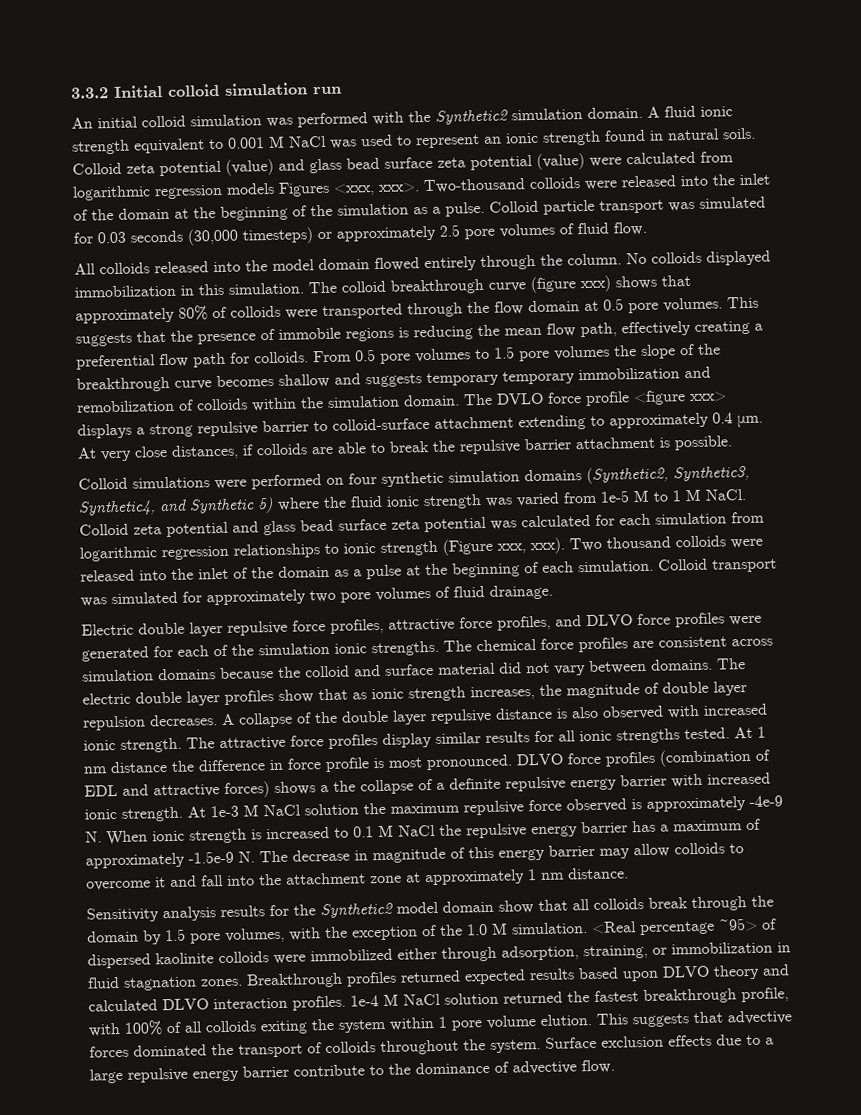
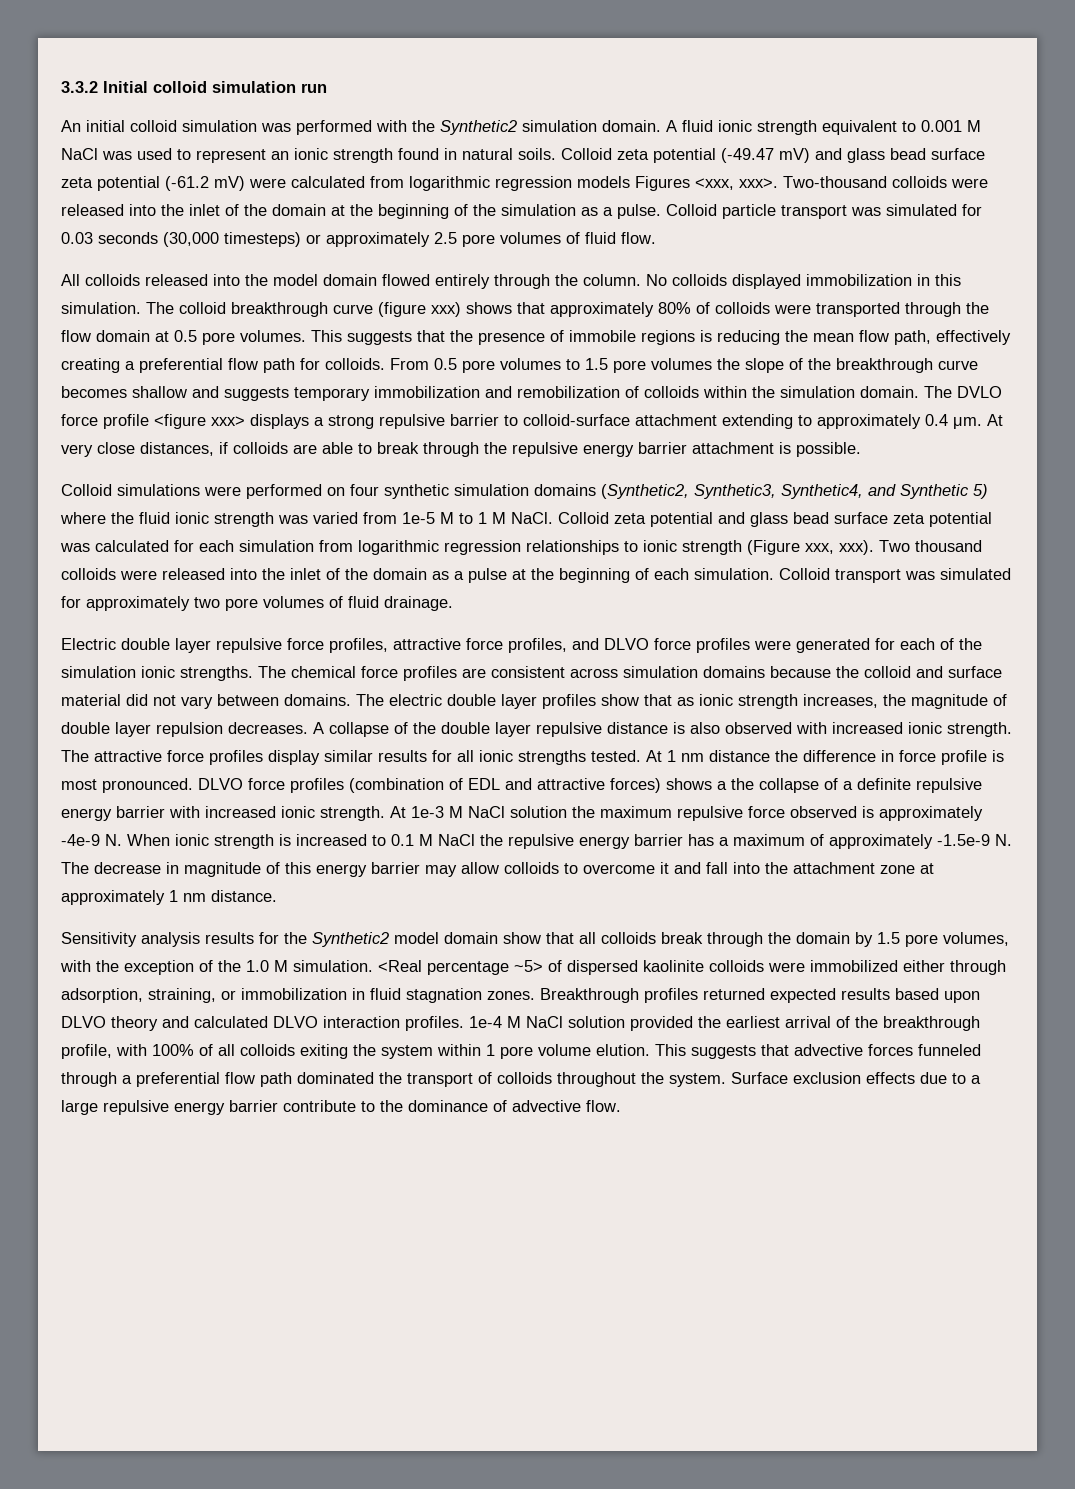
- Colloid zeta potential (value) and glass bead surface zeta potential (value) were calculated from logarithmic regression models Figures <xxx, xxx>.
+ Colloid zeta potential (-49.47 mV) and glass bead surface zeta potential (-61.2 mV) were calculated from logarithmic regression models Figures <xxx, xxx>.
- From 0.5 pore volumes to 1.5 pore volumes the slope of the breakthrough curve becomes shallow and suggests temporary temporary immobilization and remobilization of colloids within the simulation domain.
+ From 0.5 pore volumes to 1.5 pore volumes the slope of the breakthrough curve becomes shallow and suggests temporary immobilization and remobilization of colloids within the simulation domain.
- At very close distances, if colloids are able to break the repulsive barrier attachment is possible.
+ At very close distances, if colloids are able to break through the repulsive energy barrier attachment is possible.
- <Real percentage ~95> of dispersed kaolinite colloids were immobilized either through adsorption, straining, or immobilization in fluid stagnation zones.
+ <Real percentage ~5> of dispersed kaolinite colloids were immobilized either through adsorption, straining, or immobilization in fluid stagnation zones.
- 1e-4 M NaCl solution returned the fastest breakthrough profile, with 100% of all colloids exiting the system within 1 pore volume elution.
+ 1e-4 M NaCl solution provided the earliest arrival of the breakthrough profile, with 100% of all colloids exiting the system within 1 pore volume elution.
- This suggests that advective forces dominated the transport of colloids throughout the system.
+ This suggests that advective forces funneled through a preferential flow path dominated the transport of colloids throughout the system.

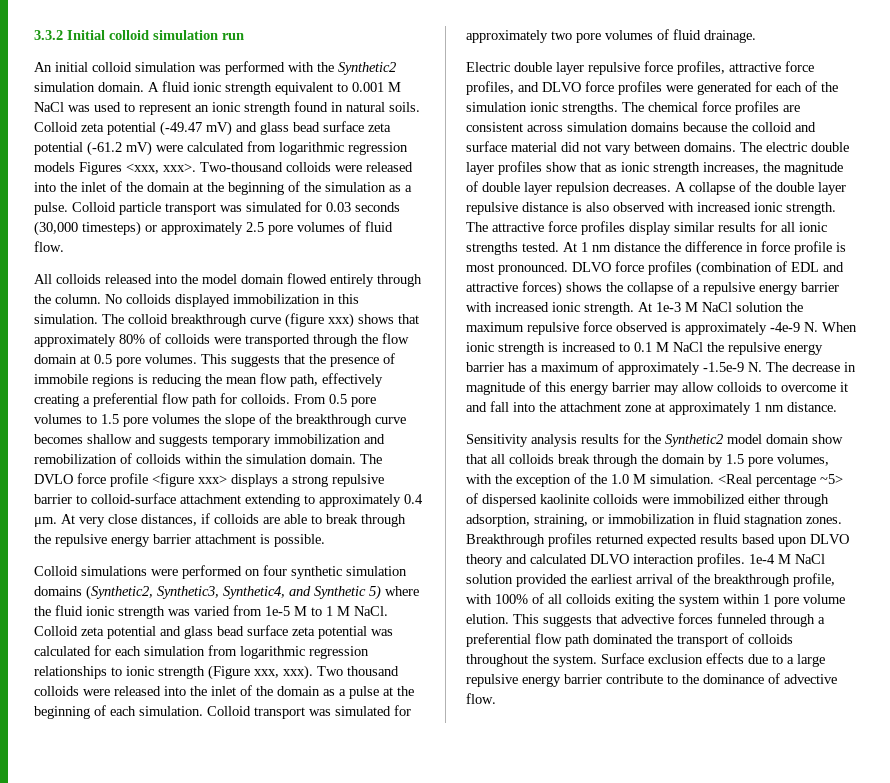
- DLVO force profiles (combination of EDL and attractive forces) shows a the collapse of a definite repulsive energy barrier with increased ionic strength.
+ DLVO force profiles (combination of EDL and attractive forces) shows the collapse of a repulsive energy barrier with increased ionic strength.

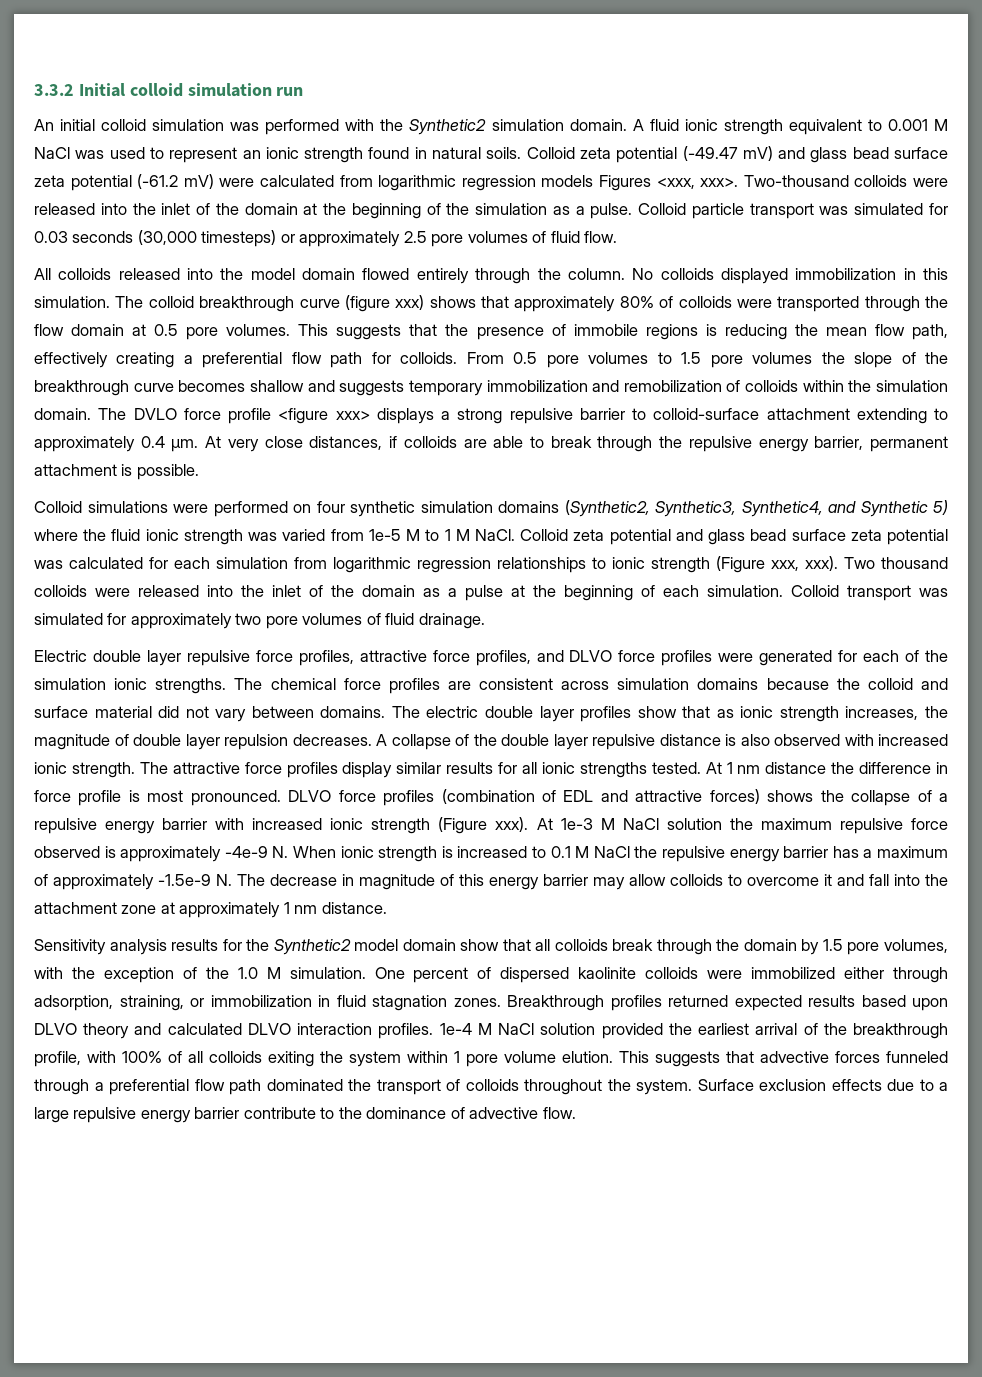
- At very close distances, if colloids are able to break through the repulsive energy barrier attachment is possible.
+ At very close distances, if colloids are able to break through the repulsive energy barrier, permanent attachment is possible.
- DLVO force profiles (combination of EDL and attractive forces) shows the collapse of a repulsive energy barrier with increased ionic strength.
+ DLVO force profiles (combination of EDL and attractive forces) shows the collapse of a repulsive energy barrier with increased ionic strength (Figure xxx).
- <Real percentage ~5> of dispersed kaolinite colloids were immobilized either through adsorption, straining, or immobilization in fluid stagnation zones.
+ One percent of dispersed kaolinite colloids were immobilized either through adsorption, straining, or immobilization in fluid stagnation zones.

